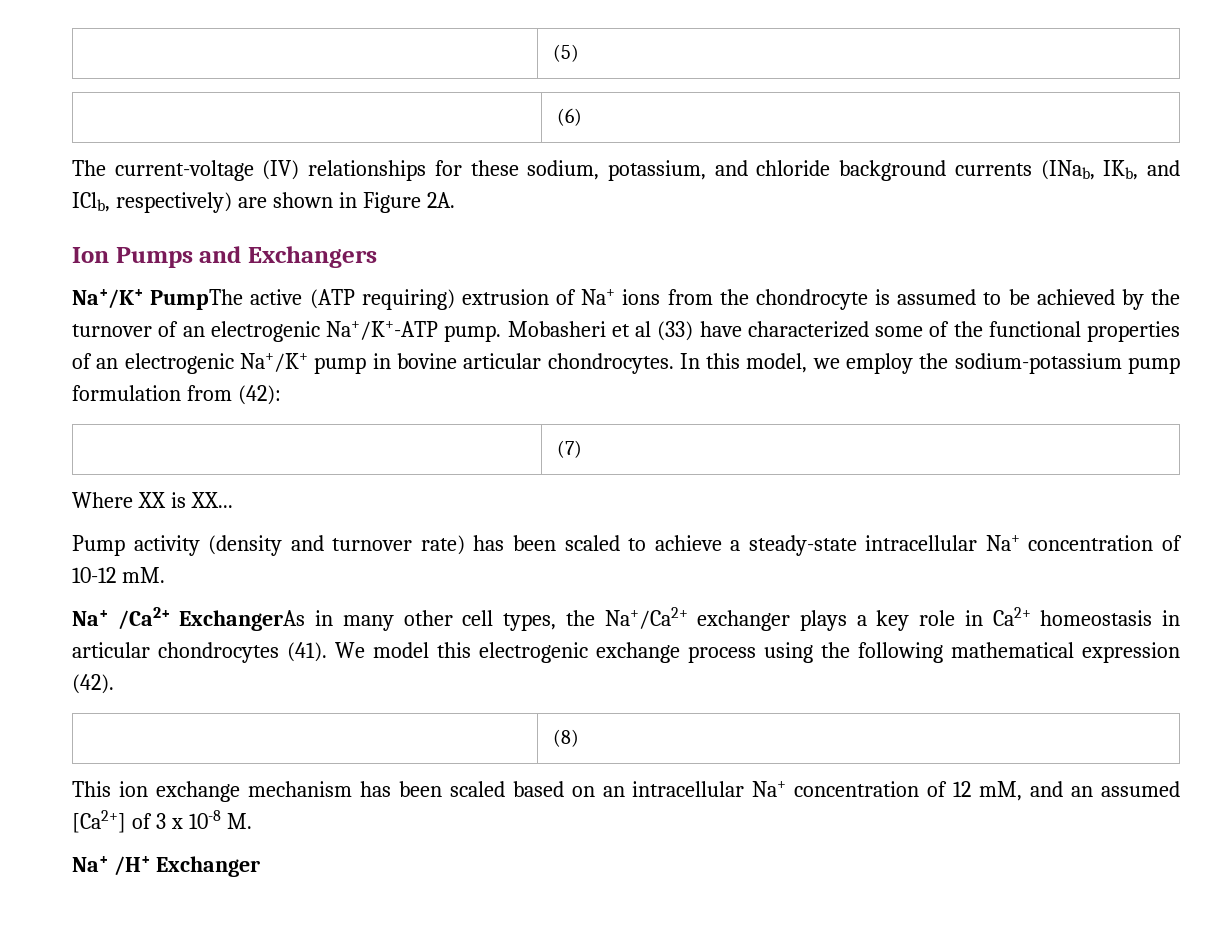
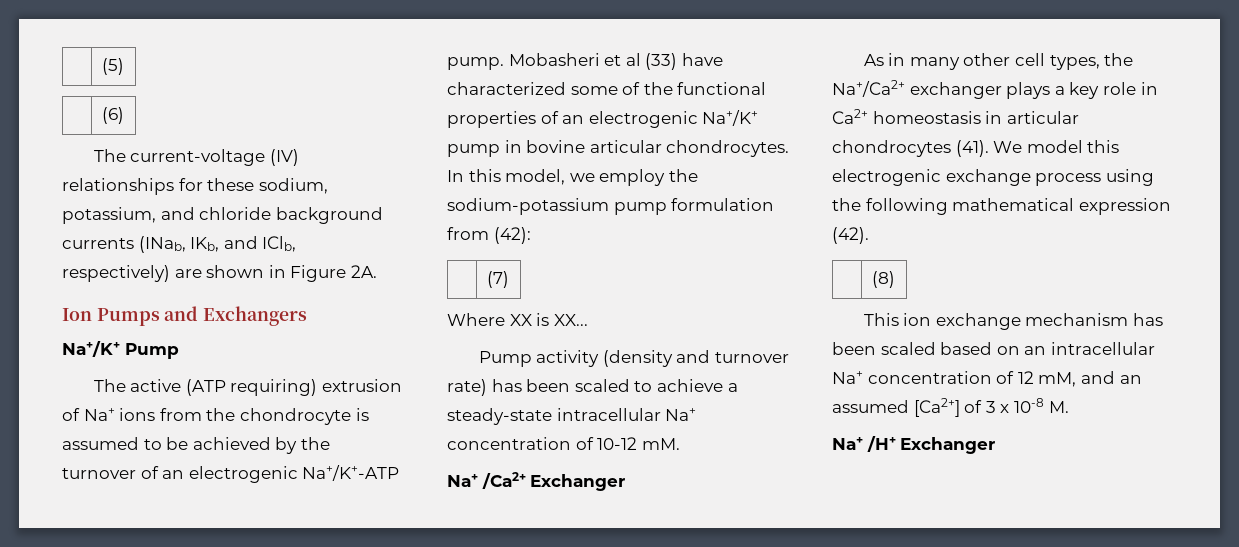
- Na+/K+ PumpThe active (ATP requiring) extrusion of Na+ ions from the chondrocyte is assumed to be achieved by the turnover of an electrogenic Na+/K+-ATP pump.
+ Na+/K+ Pump
+ The active (ATP requiring) extrusion of Na+ ions from the chondrocyte is assumed to be achieved by the turnover of an electrogenic Na+/K+-ATP pump.
- Na+ /Ca2+ ExchangerAs in many other cell types, the Na+/Ca2+ exchanger plays a key role in Ca2+ homeostasis in articular chondrocytes (41).
+ Na+ /Ca2+ Exchanger
+ As in many other cell types, the Na+/Ca2+ exchanger plays a key role in Ca2+ homeostasis in articular chondrocytes (41).

